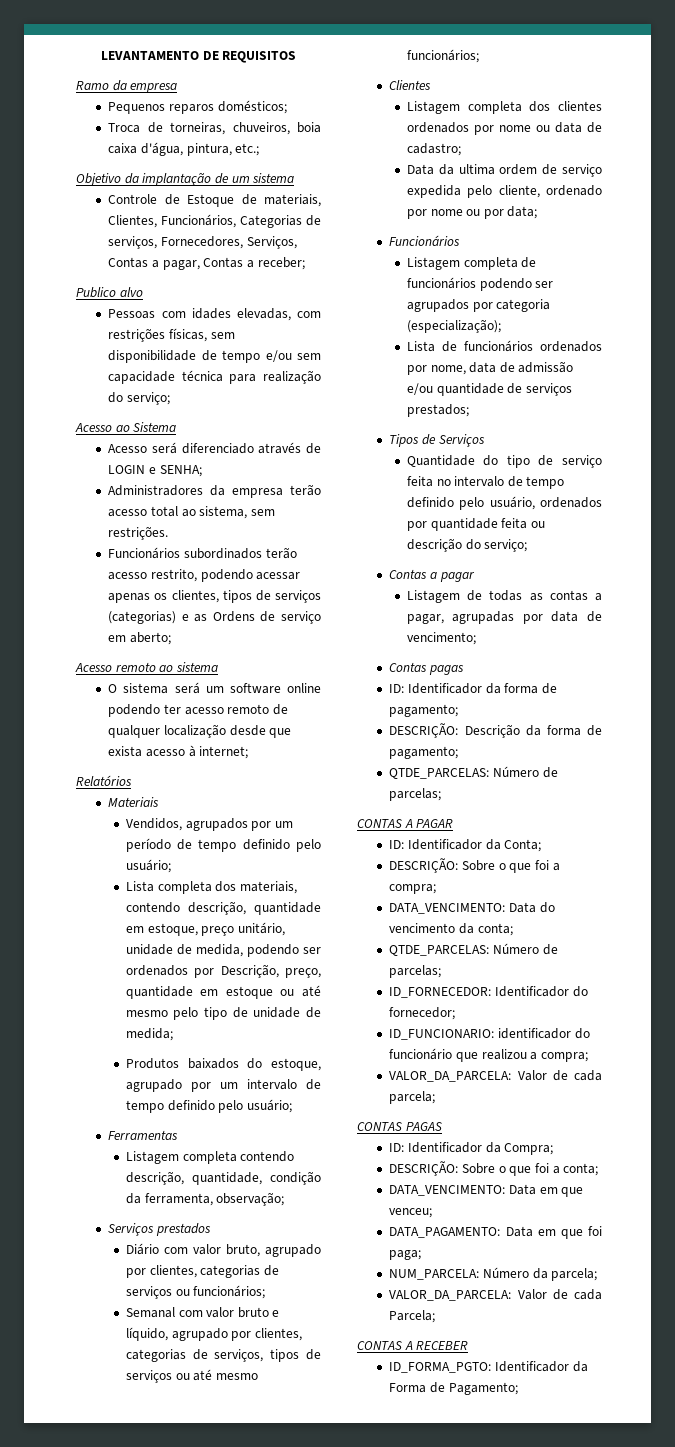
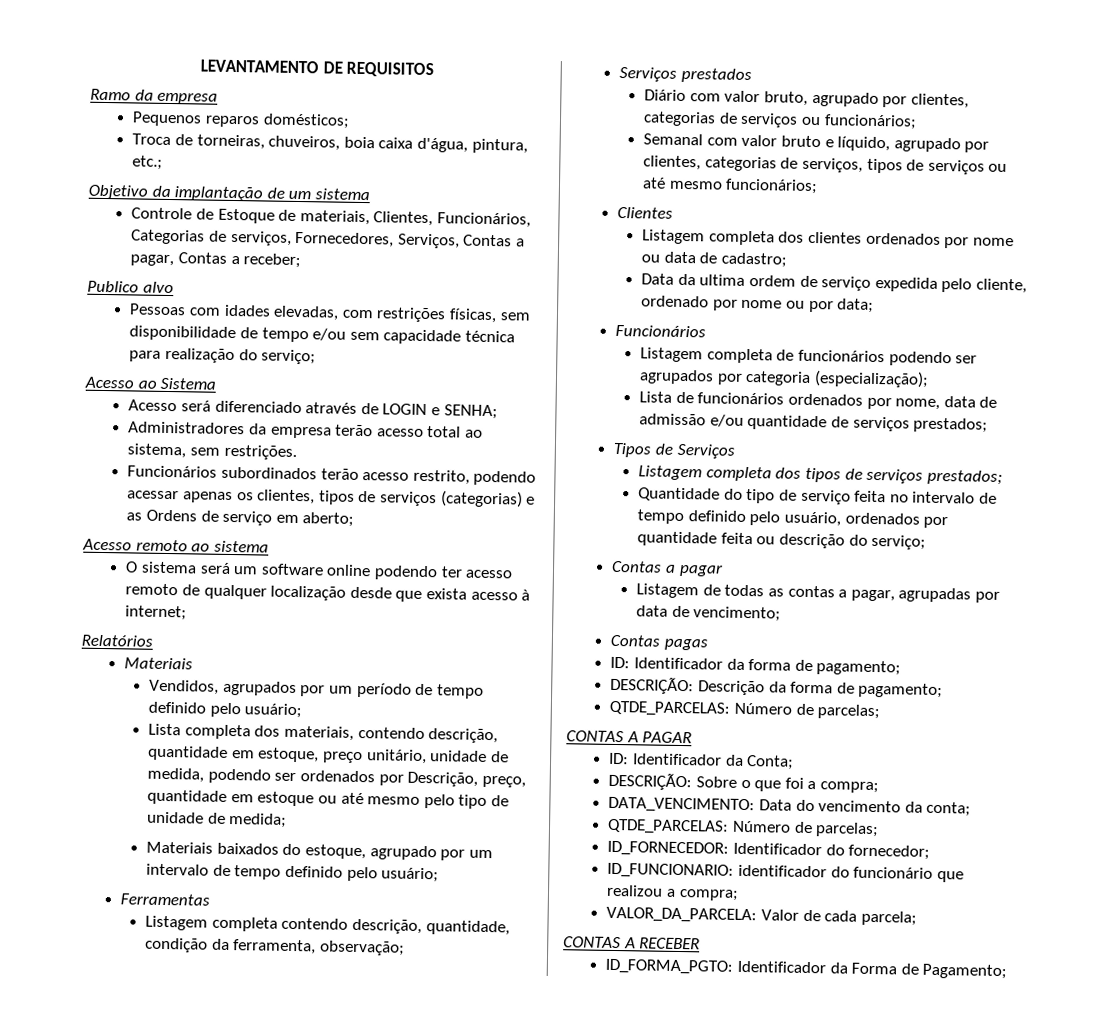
- Produtos baixados do estoque, agrupado por um intervalo de tempo definido pelo usuário;
+ Materiais baixados do estoque, agrupado por um intervalo de tempo definido pelo usuário;
+ Listagem completa dos tipos de serviços prestados;
- CONTAS PAGAS
- ID: Identificador da Compra;
- DESCRIÇÃO: Sobre o que foi a conta;
- DATA_VENCIMENTO: Data em que venceu;
- DATA_PAGAMENTO: Data em que foi paga;
- NUM_PARCELA: Número da parcela;
- VALOR_DA_PARCELA: Valor de cada Parcela;

